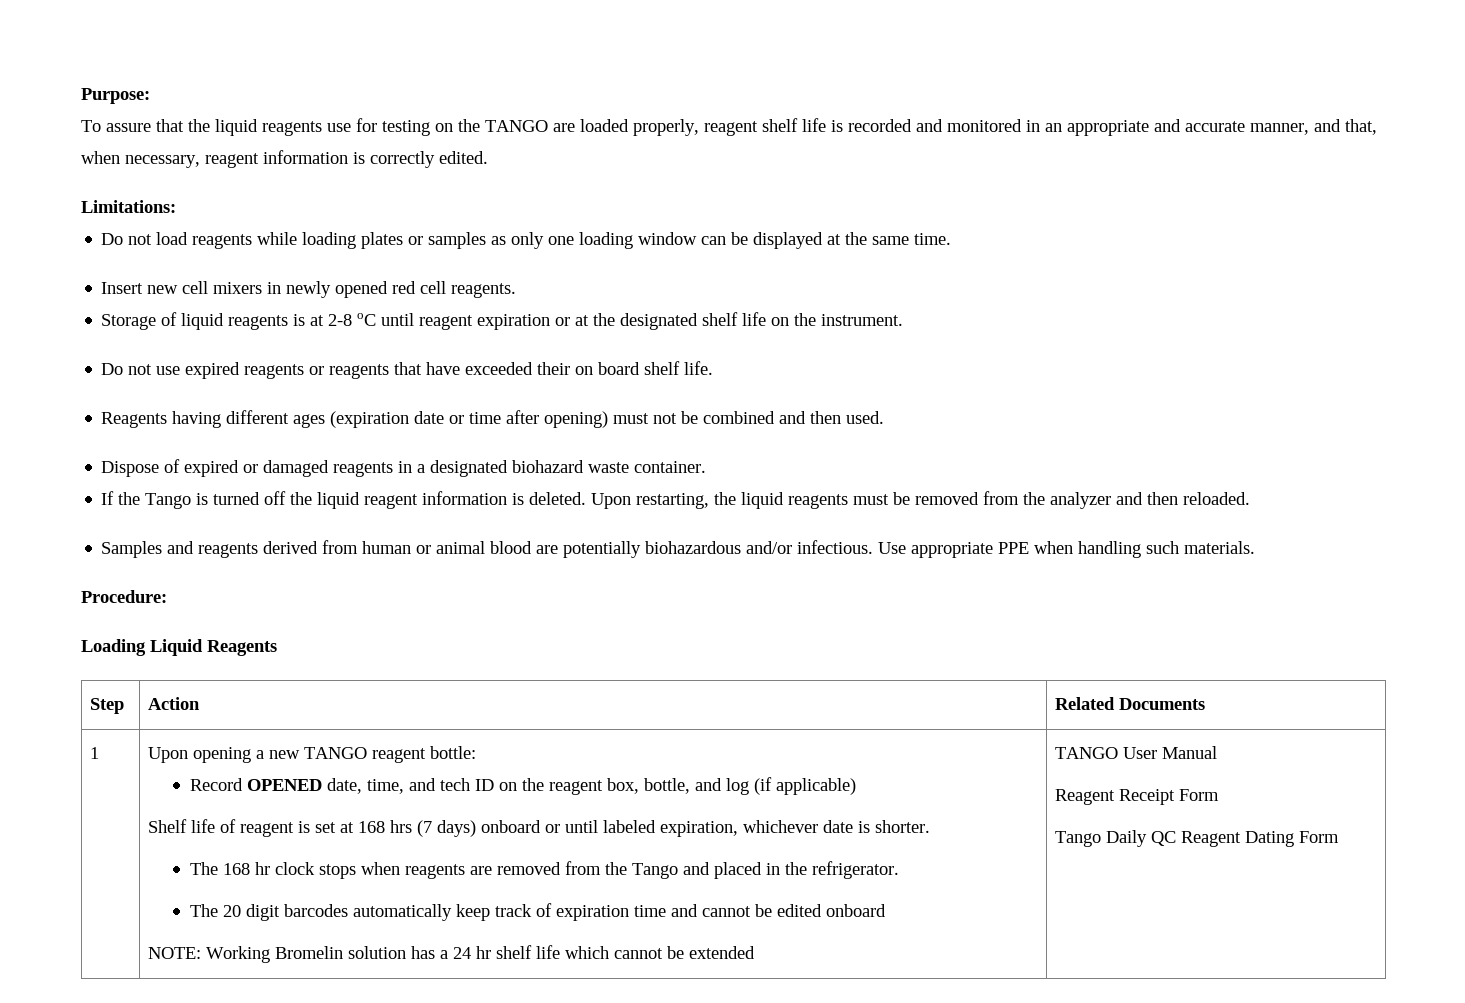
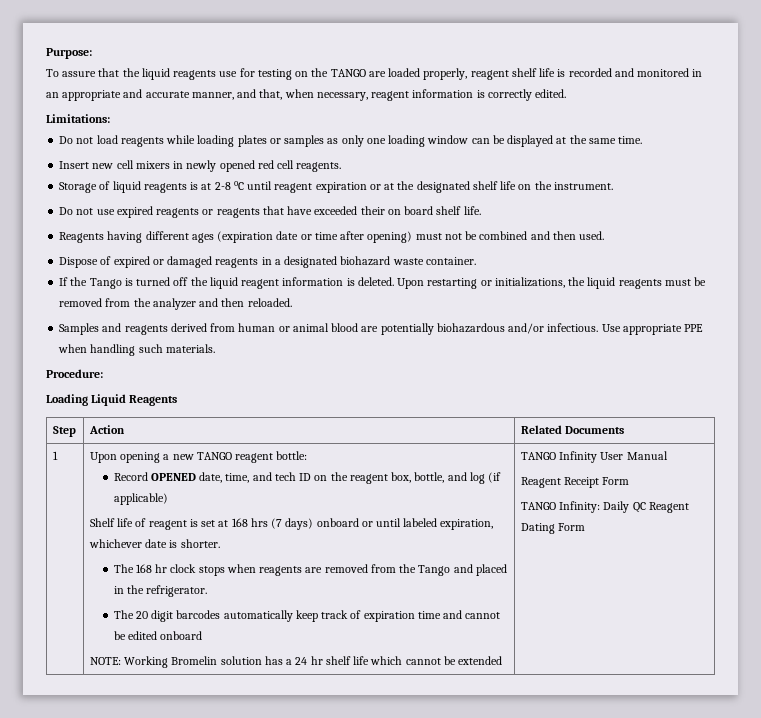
- Upon restarting, the liquid reagents must be removed from the analyzer and then reloaded.
+ Upon restarting or initializations, the liquid reagents must be removed from the analyzer and then reloaded.
- TANGO User Manual
+ TANGO Infinity User Manual
- Tango Daily QC Reagent Dating Form
+ TANGO Infinity: Daily QC Reagent Dating Form

